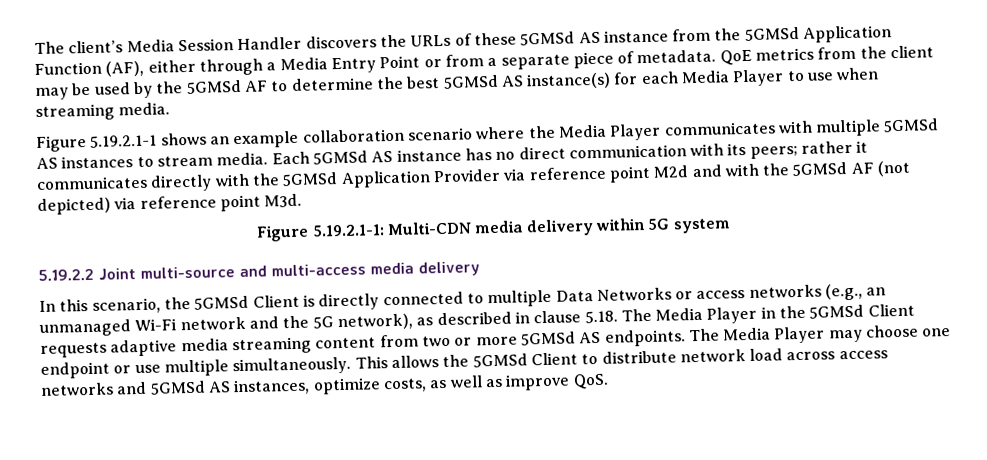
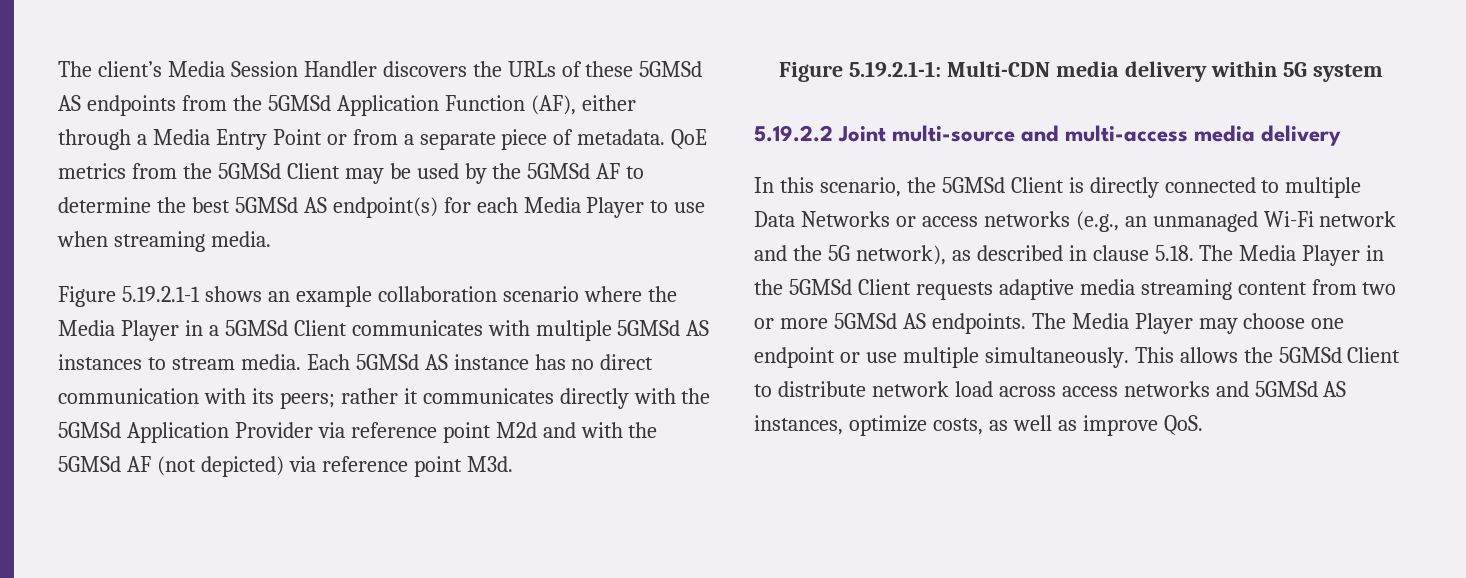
- The client’s Media Session Handler discovers the URLs of these 5GMSd AS instance from the 5GMSd Application Function (AF), either through a Media Entry Point or from a separate piece of metadata.
+ The client’s Media Session Handler discovers the URLs of these 5GMSd AS endpoints from the 5GMSd Application Function (AF), either through a Media Entry Point or from a separate piece of metadata.
- QoE metrics from the client may be used by the 5GMSd AF to determine the best 5GMSd AS instance(s) for each Media Player to use when streaming media.
+ QoE metrics from the 5GMSd Client may be used by the 5GMSd AF to determine the best 5GMSd AS endpoint(s) for each Media Player to use when streaming media.
- Figure 5.19.2.1-1 shows an example collaboration scenario where the Media Player communicates with multiple 5GMSd AS instances to stream media.
+ Figure 5.19.2.1-1 shows an example collaboration scenario where the Media Player in a 5GMSd Client communicates with multiple 5GMSd AS instances to stream media.

